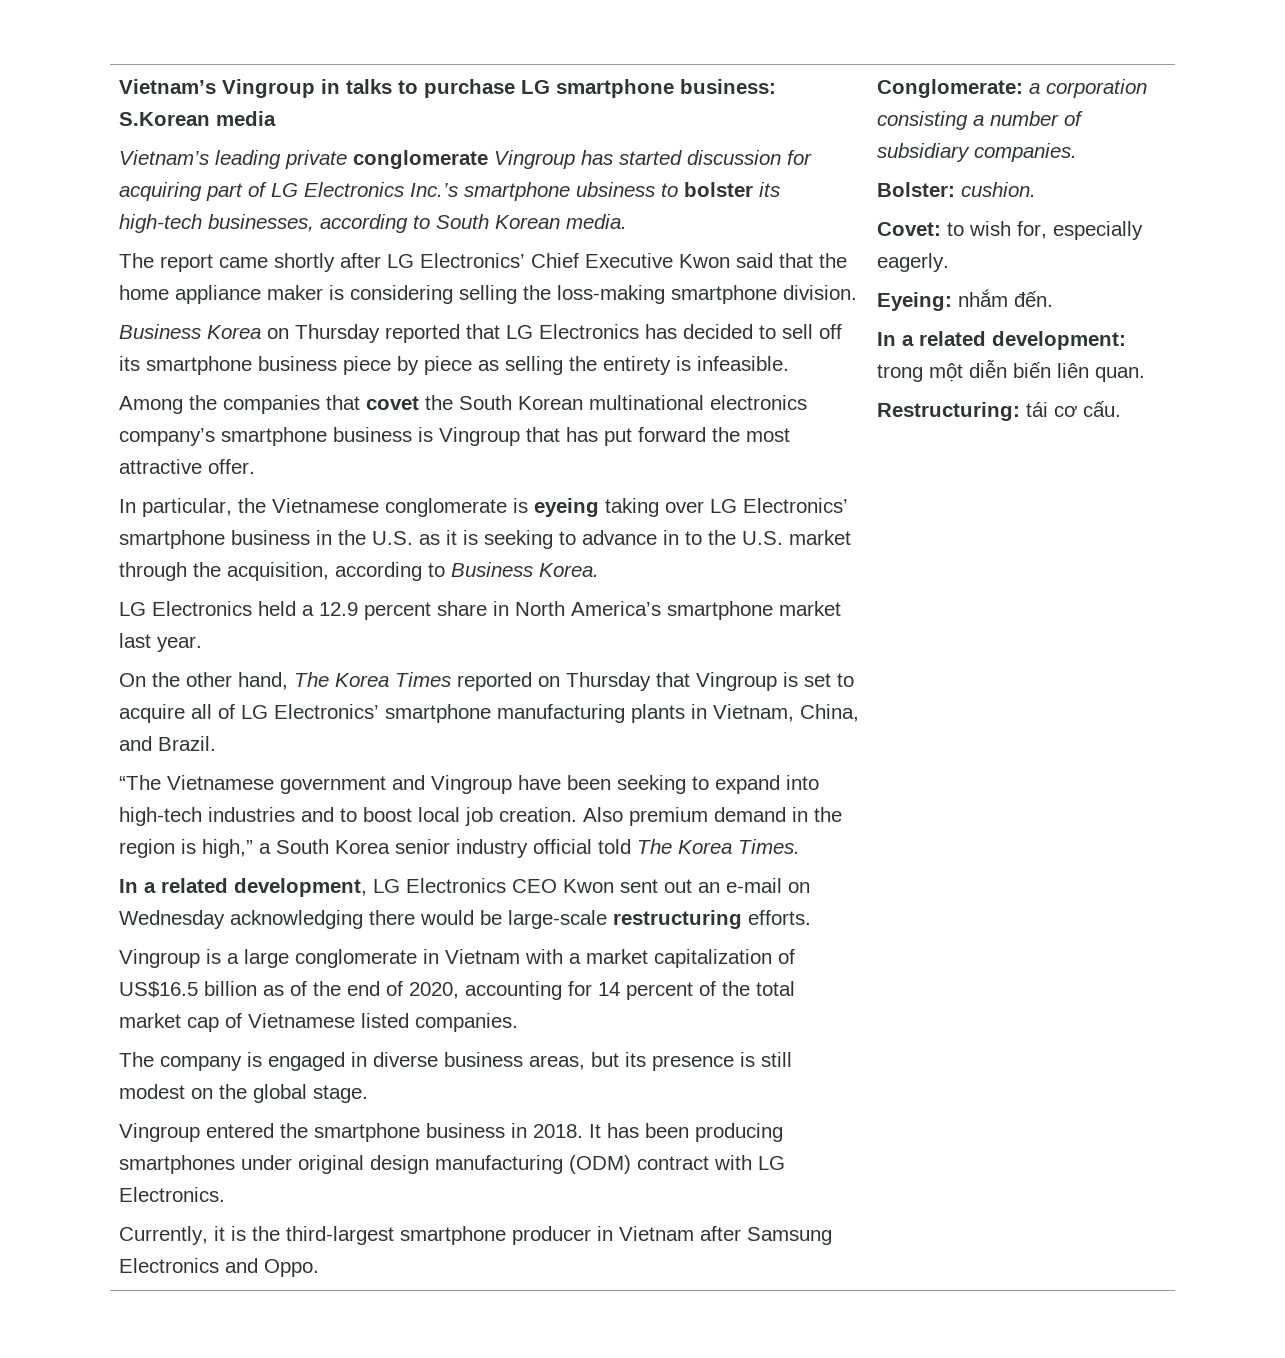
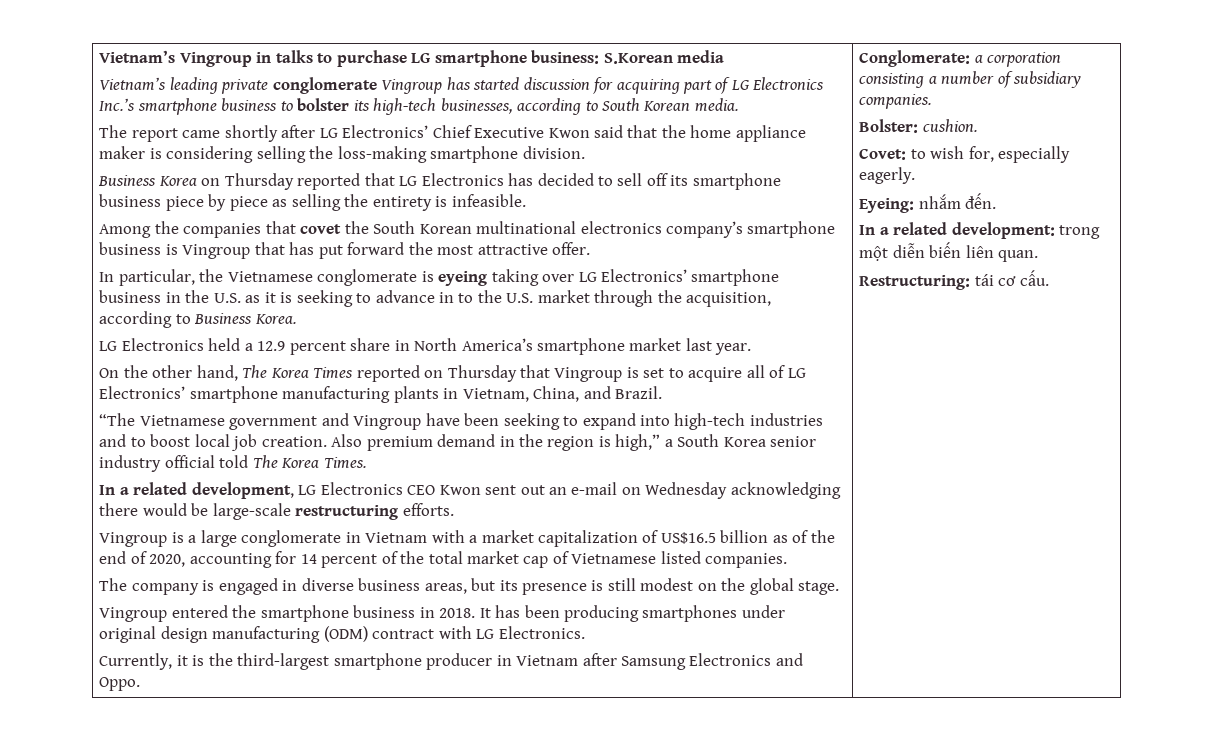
- Vietnam’s leading private conglomerate Vingroup has started discussion for acquiring part of LG Electronics Inc.’s smartphone ubsiness to bolster its high-tech businesses, according to South Korean media.
+ Vietnam’s leading private conglomerate Vingroup has started discussion for acquiring part of LG Electronics Inc.’s smartphone business to bolster its high-tech businesses, according to South Korean media.

